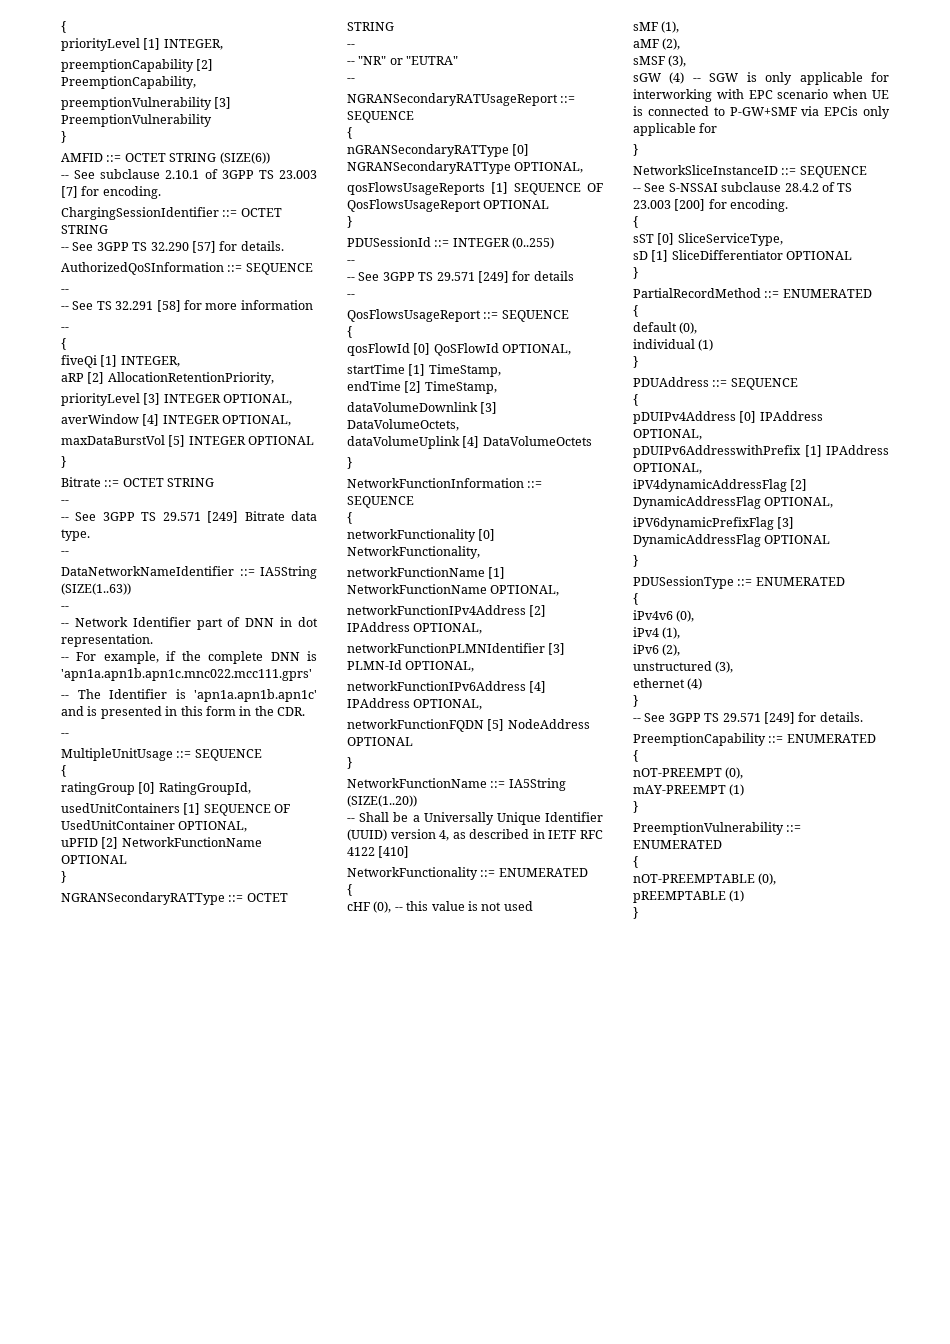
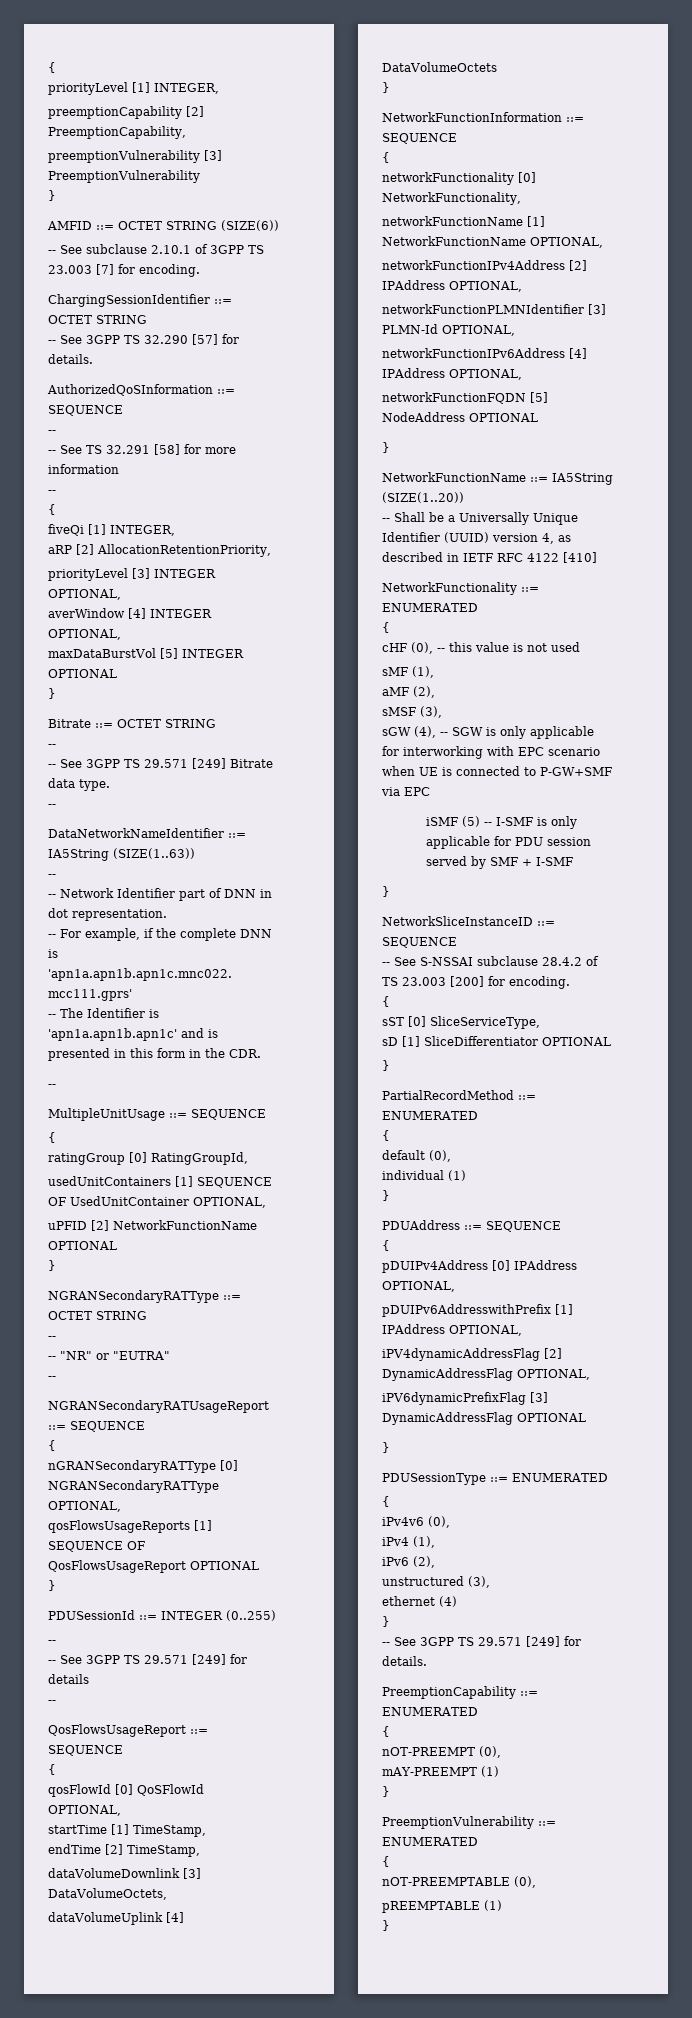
- sGW (4) -- SGW is only applicable for interworking with EPC scenario when UE is connected to P-GW+SMF via EPCis only applicable for
+ sGW (4), -- SGW is only applicable for interworking with EPC scenario when UE is connected to P-GW+SMF via EPC
+ iSMF (5) -- I-SMF is only applicable for PDU session served by SMF + I-SMF

